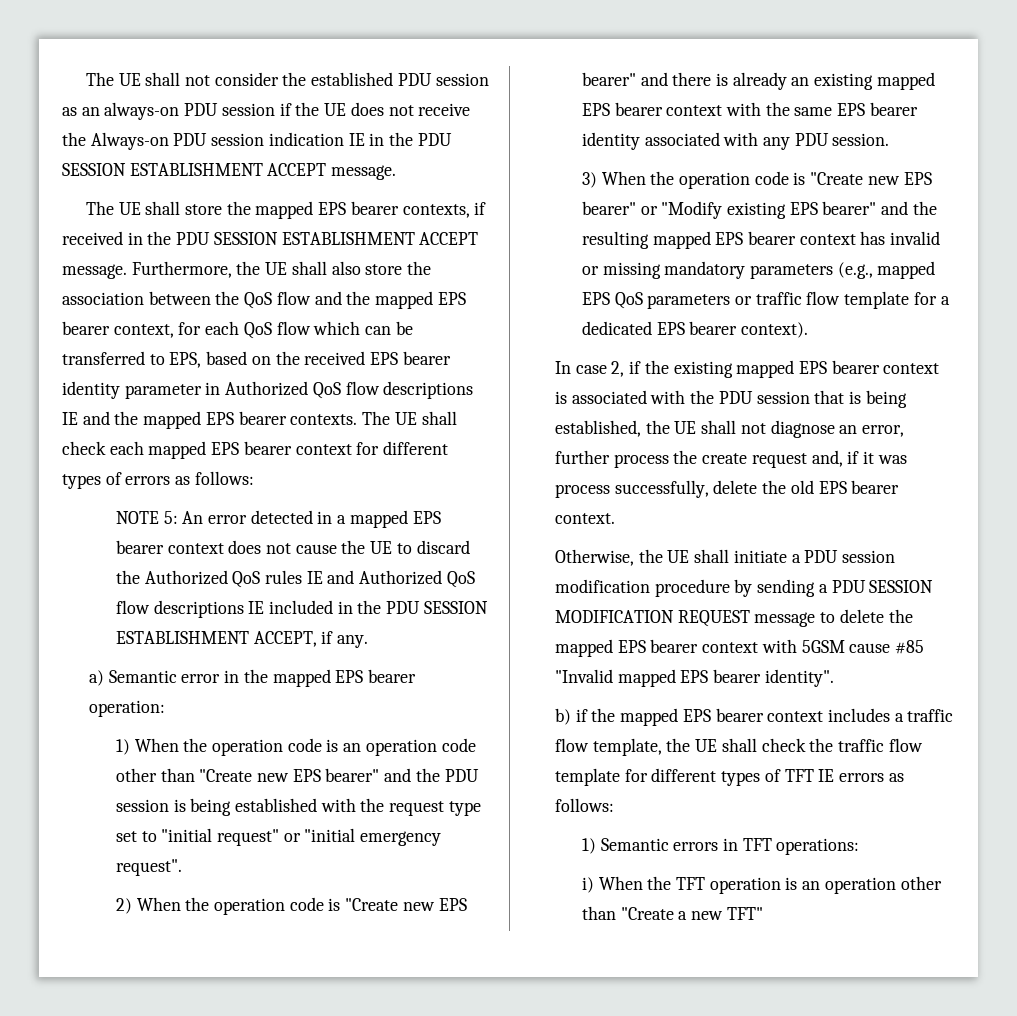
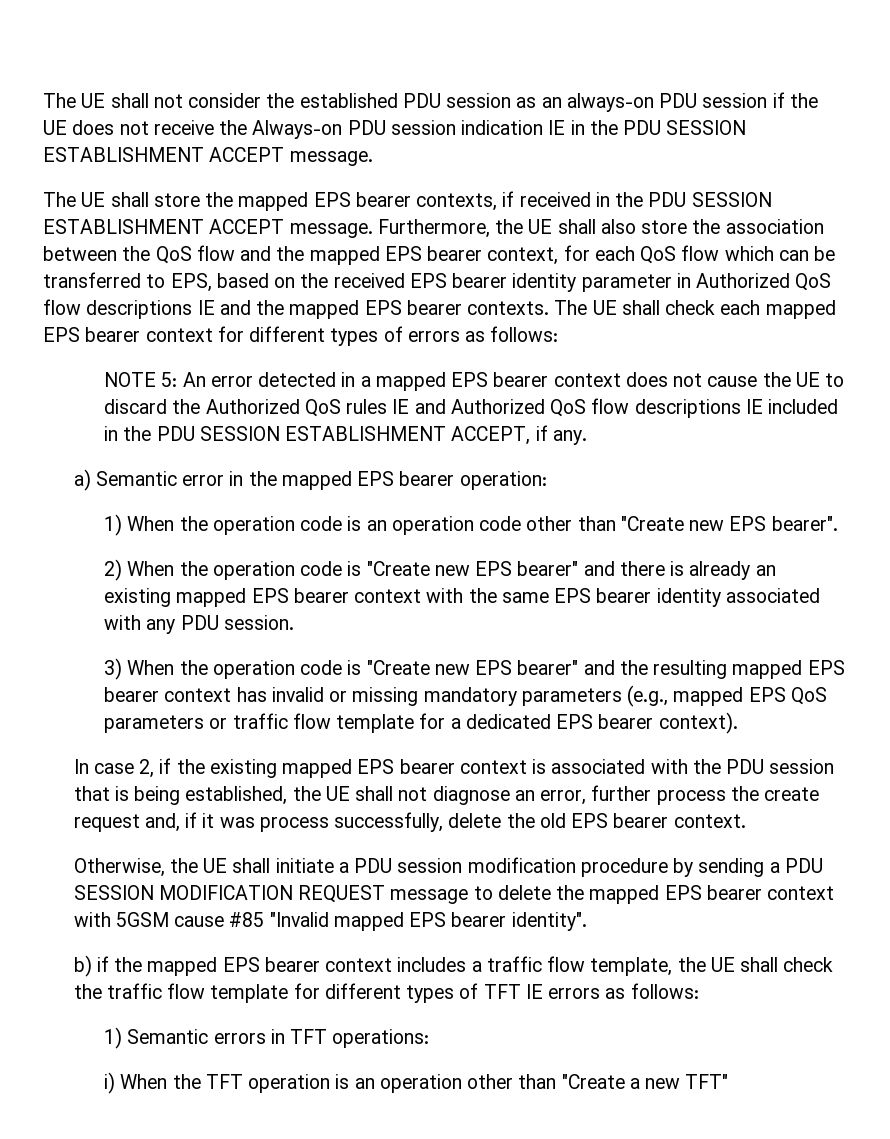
- 1) When the operation code is an operation code other than "Create new EPS bearer" and the PDU session is being established with the request type set to "initial request" or "initial emergency request".
+ 1) When the operation code is an operation code other than "Create new EPS bearer".
- 3) When the operation code is "Create new EPS bearer" or "Modify existing EPS bearer" and the resulting mapped EPS bearer context has invalid or missing mandatory parameters (e.g., mapped EPS QoS parameters or traffic flow template for a dedicated EPS bearer context).
+ 3) When the operation code is "Create new EPS bearer" and the resulting mapped EPS bearer context has invalid or missing mandatory parameters (e.g., mapped EPS QoS parameters or traffic flow template for a dedicated EPS bearer context).

